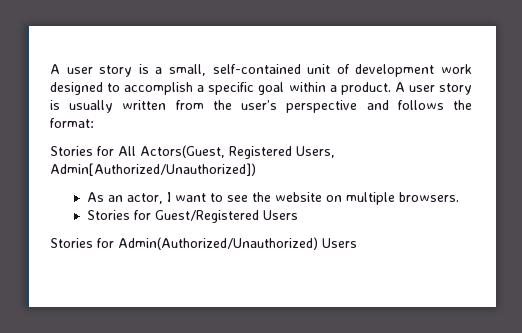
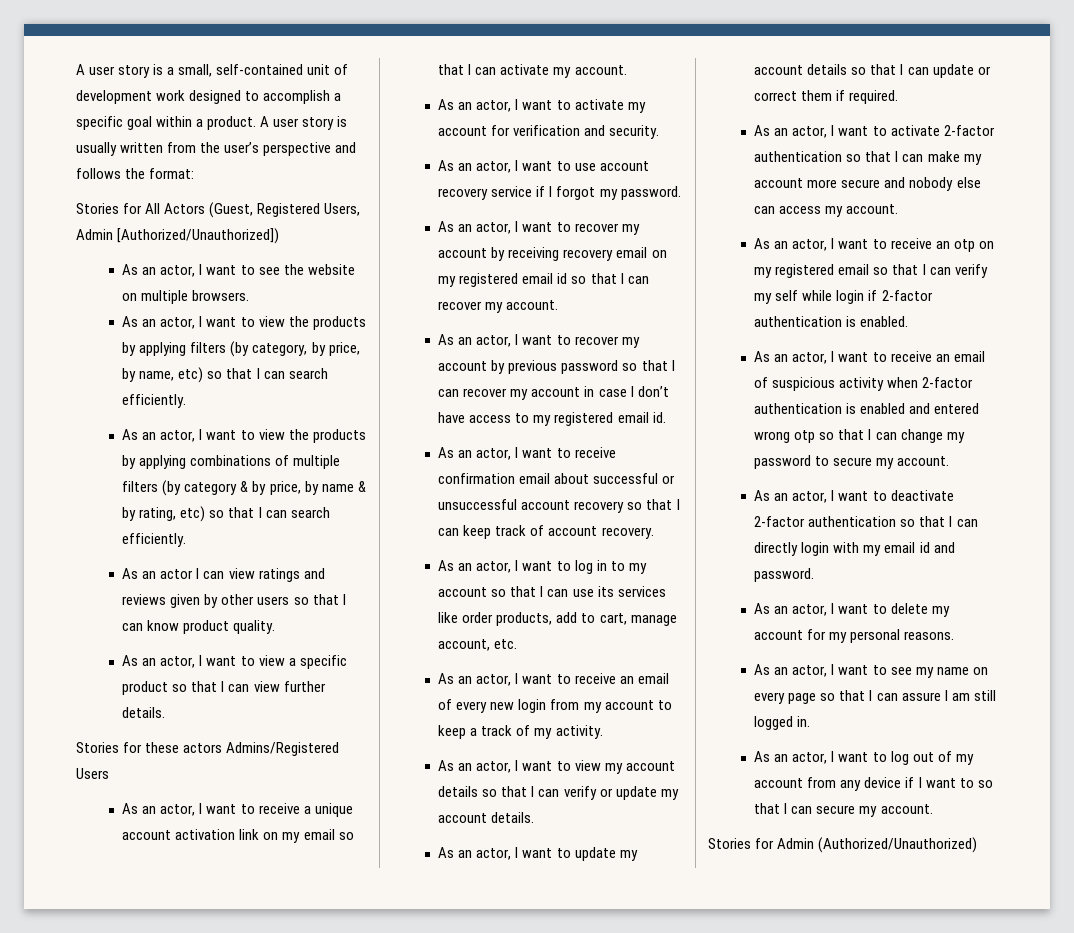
- Stories for All Actors(Guest, Registered Users, Admin[Authorized/Unauthorized])
+ Stories for All Actors (Guest, Registered Users, Admin [Authorized/Unauthorized])
- Stories for Guest/Registered Users
- Stories for Admin(Authorized/Unauthorized) Users
+ As an actor, I want to view the products by applying filters (by category, by price, by name, etc) so that I can search efficiently.
+ As an actor, I want to view the products by applying combinations of multiple filters (by category & by price, by name & by rating, etc) so that I can search efficiently.
+ As an actor I can view ratings and reviews given by other users so that I can know product quality.
+ As an actor, I want to view a specific product so that I can view further details.
+ Stories for these actors Admins/Registered Users
+ As an actor, I want to receive a unique account activation link on my email so that I can activate my account.
+ As an actor, I want to activate my account for verification and security.
+ As an actor, I want to use account recovery service if I forgot my password.
+ As an actor, I want to recover my account by receiving recovery email on my registered email id so that I can recover my account.
+ As an actor, I want to recover my account by previous password so that I can recover my account in case I don’t have access to my registered email id.
+ As an actor, I want to receive confirmation email about successful or unsuccessful account recovery so that I can keep track of account recovery.
+ As an actor, I want to log in to my account so that I can use its services like order products, add to cart, manage account, etc.
+ As an actor, I want to receive an email of every new login from my account to keep a track of my activity.
+ As an actor, I want to view my account details so that I can verify or update my account details.
+ As an actor, I want to update my account details so that I can update or correct them if required.
+ As an actor, I want to activate 2-factor authentication so that I can make my account more secure and nobody else can access my account.
+ As an actor, I want to receive an otp on my registered email so that I can verify my self while login if 2-factor authentication is enabled.
+ As an actor, I want to receive an email of suspicious activity when 2-factor authentication is enabled and entered wrong otp so that I can change my password to secure my account.
+ As an actor, I want to deactivate 2-factor authentication so that I can directly login with my email id and password.
+ As an actor, I want to delete my account for my personal reasons.
+ As an actor, I want to see my name on every page so that I can assure I am still logged in.
+ As an actor, I want to log out of my account from any device if I want to so that I can secure my account.
+ Stories for Admin (Authorized/Unauthorized)

